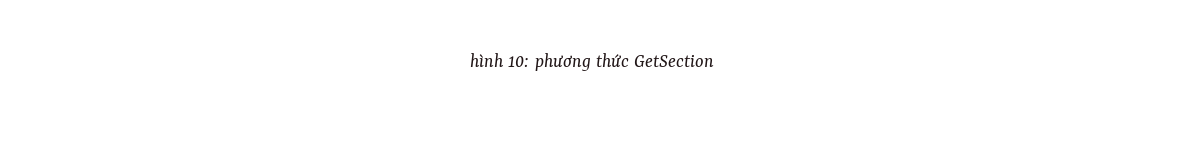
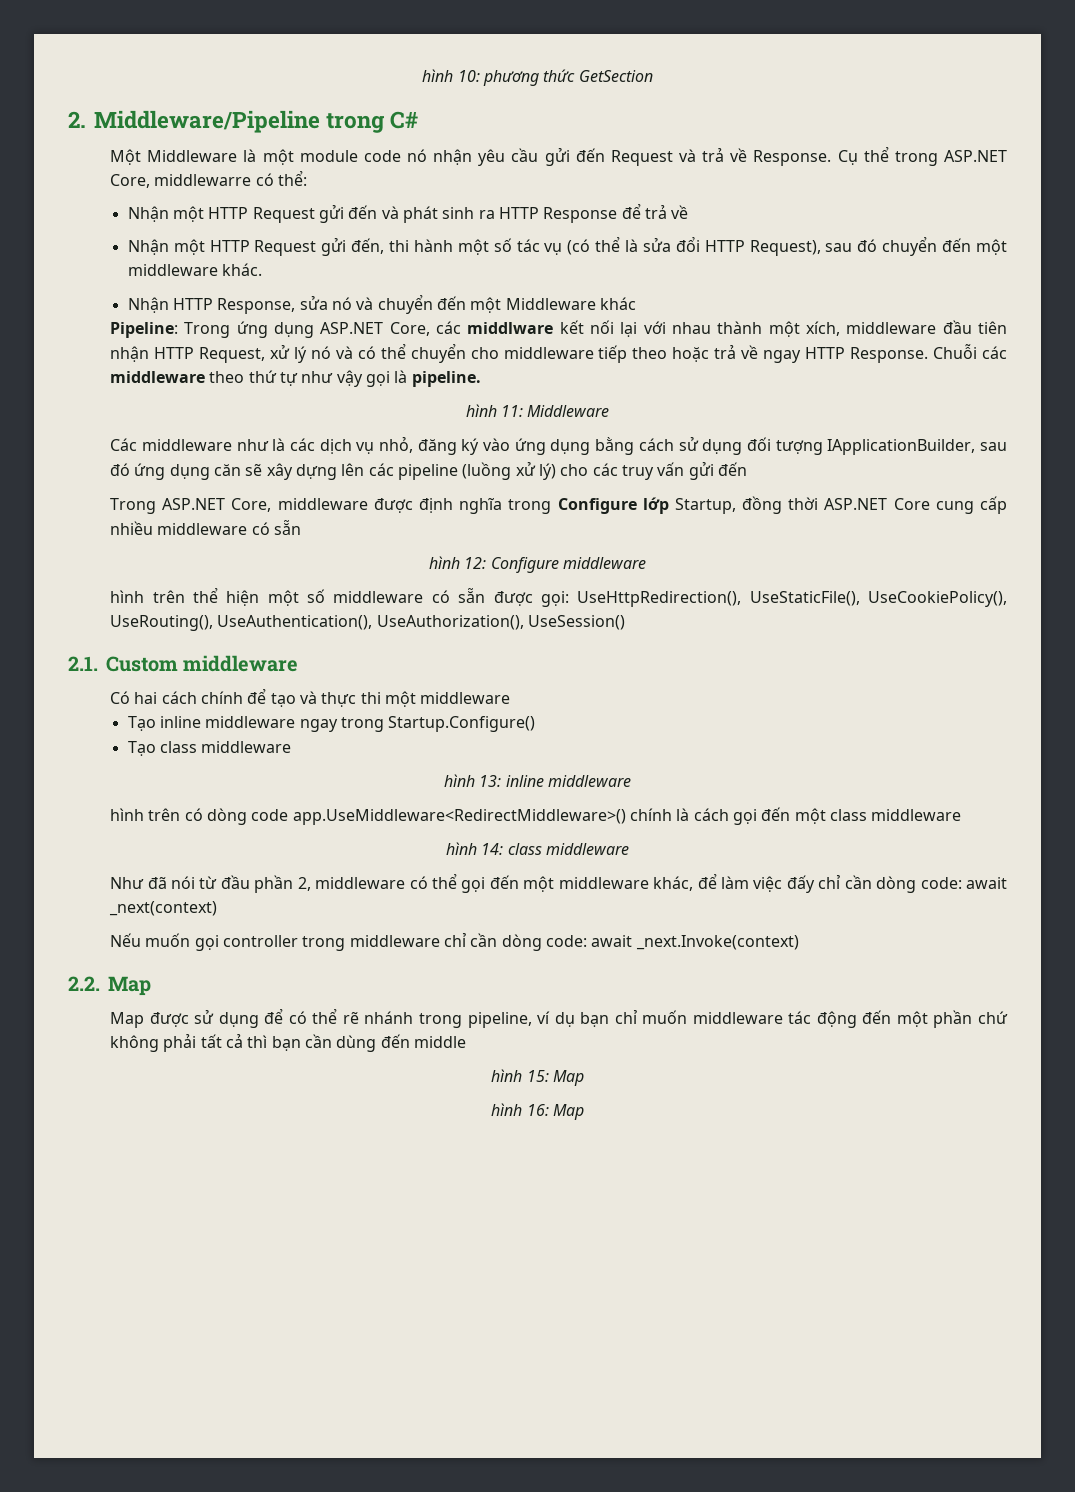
+ 2. Middleware/Pipeline trong C#
+ Một Middleware là một module code nó nhận yêu cầu gửi đến Request và trả về Response. Cụ thể trong ASP.NET Core, middlewarre có thể:
+ Nhận một HTTP Request gửi đến và phát sinh ra HTTP Response để trả về
+ Nhận một HTTP Request gửi đến, thi hành một số tác vụ (có thể là sửa đổi HTTP Request), sau đó chuyển đến một middleware khác.
+ Nhận HTTP Response, sửa nó và chuyển đến một Middleware khác
+ Pipeline: Trong ứng dụng ASP.NET Core, các middlware kết nối lại với nhau thành một xích, middleware đầu tiên nhận HTTP Request, xử lý nó và có thể chuyển cho middleware tiếp theo hoặc trả về ngay HTTP Response. Chuỗi các middleware theo thứ tự như vậy gọi là pipeline.
+ hình 11: Middleware
+ Các middleware như là các dịch vụ nhỏ, đăng ký vào ứng dụng bằng cách sử dụng đối tượng IApplicationBuilder, sau đó ứng dụng căn sẽ xây dựng lên các pipeline (luồng xử lý) cho các truy vấn gửi đến
+ Trong ASP.NET Core, middleware được định nghĩa trong Configure lớp Startup, đồng thời ASP.NET Core cung cấp nhiều middleware có sẵn
+ hình 12: Configure middleware
+ hình trên thể hiện một số middleware có sẵn được gọi: UseHttpRedirection(), UseStaticFile(), UseCookiePolicy(), UseRouting(), UseAuthentication(), UseAuthorization(), UseSession()
+ 2.1. Custom middleware
+ Có hai cách chính để tạo và thực thi một middleware
+ Tạo inline middleware ngay trong Startup.Configure()
+ Tạo class middleware
+ hình 13: inline middleware
+ hình trên có dòng code app.UseMiddleware<RedirectMiddleware>() chính là cách gọi đến một class middleware
+ hình 14: class middleware
+ Như đã nói từ đầu phần 2, middleware có thể gọi đến một middleware khác, để làm việc đấy chỉ cần dòng code: await _next(context)
+ Nếu muốn gọi controller trong middleware chỉ cần dòng code: await _next.Invoke(context)
+ 2.2. Map
+ Map được sử dụng để có thể rẽ nhánh trong pipeline, ví dụ bạn chỉ muốn middleware tác động đến một phần chứ không phải tất cả thì bạn cần dùng đến middle
+ hình 15: Map
+ hình 16: Map

